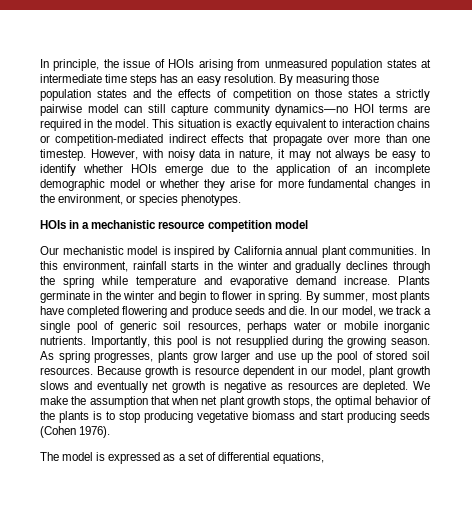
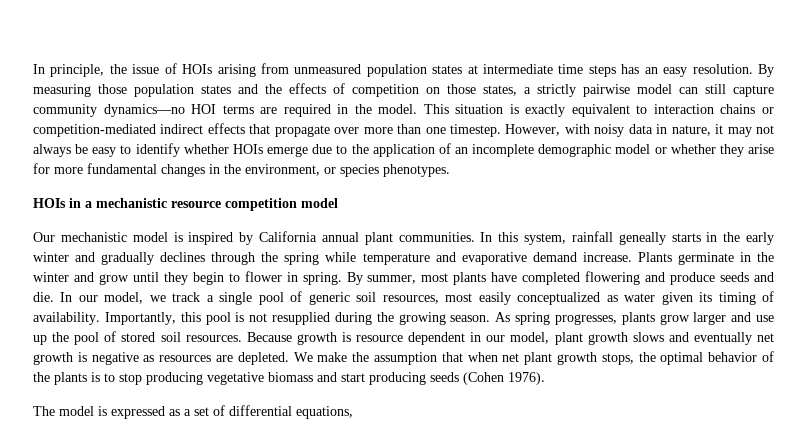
- By measuring those population states and the effects of competition on those states a strictly pairwise model can still capture community dynamics—no HOI terms are required in the model.
+ By measuring those population states and the effects of competition on those states, a strictly pairwise model can still capture community dynamics—no HOI terms are required in the model.
- In this environment, rainfall starts in the winter and gradually declines through the spring while temperature and evaporative demand increase.
+ In this system, rainfall geneally starts in the early winter and gradually declines through the spring while temperature and evaporative demand increase.
- Plants germinate in the winter and begin to flower in spring.
+ Plants germinate in the winter and grow until they begin to flower in spring.
- In our model, we track a single pool of generic soil resources, perhaps water or mobile inorganic nutrients.
+ In our model, we track a single pool of generic soil resources, most easily conceptualized as water given its timing of availability.

